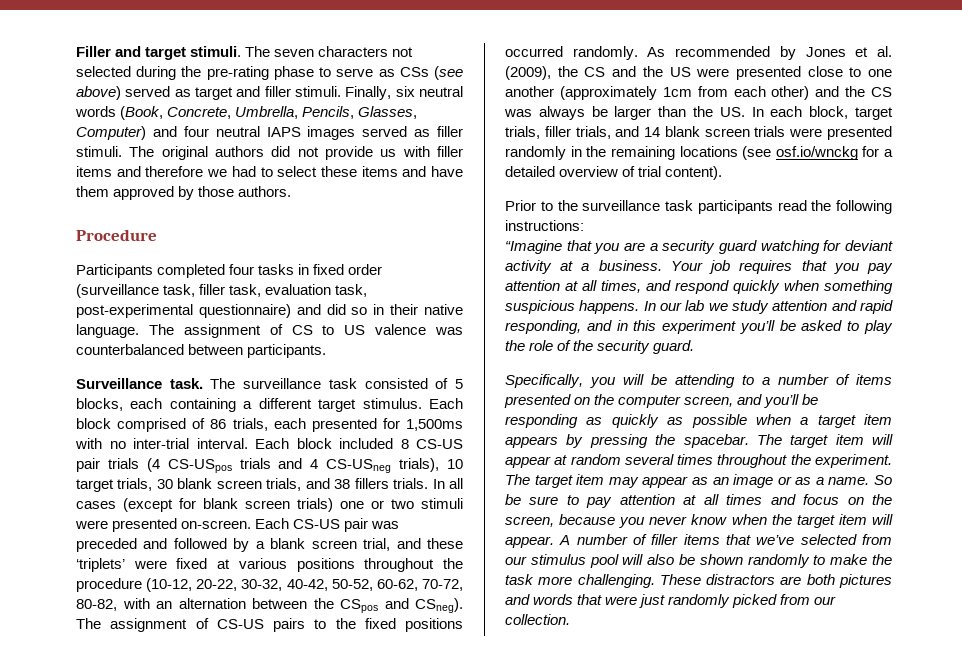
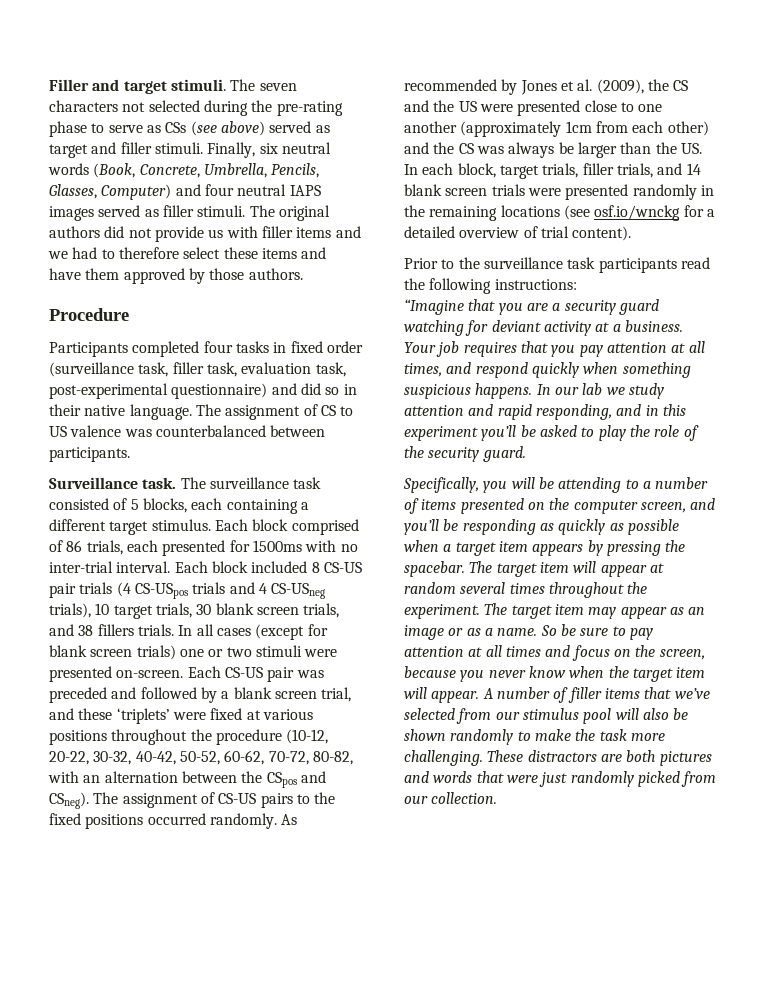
- The original authors did not provide us with filler items and therefore we had to select these items and have them approved by those authors.
+ The original authors did not provide us with filler items and we had to therefore select these items and have them approved by those authors.
- Each block comprised of 86 trials, each presented for 1,500ms with no inter-trial interval.
+ Each block comprised of 86 trials, each presented for 1500ms with no inter-trial interval.

